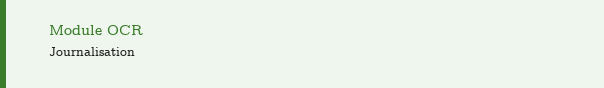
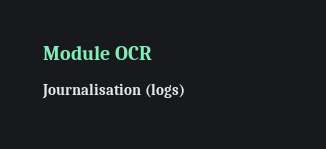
- Journalisation
+ Journalisation (logs)

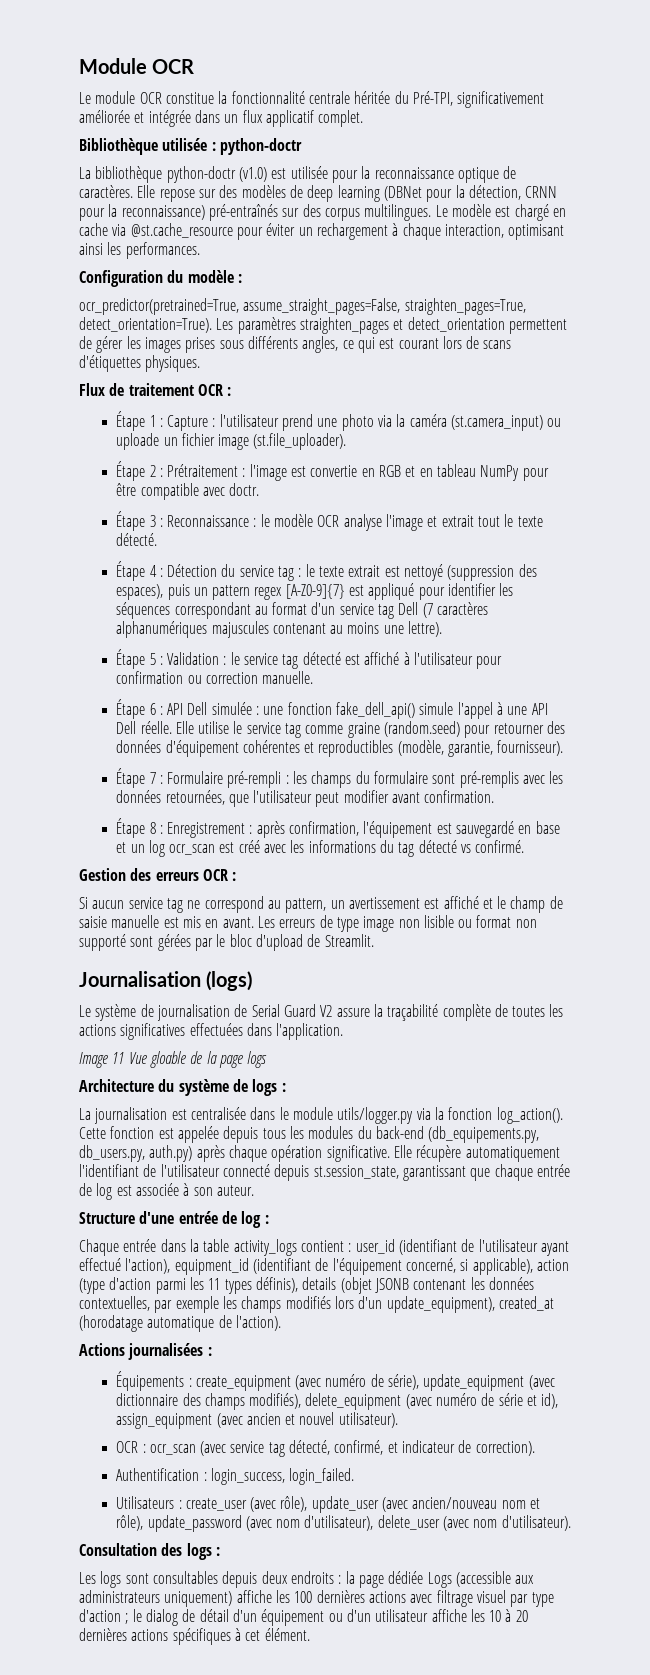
+ Le module OCR constitue la fonctionnalité centrale héritée du Pré-TPI, significativement améliorée et intégrée dans un flux applicatif complet.
+ Bibliothèque utilisée : python-doctr
+ La bibliothèque python-doctr (v1.0) est utilisée pour la reconnaissance optique de caractères. Elle repose sur des modèles de deep learning (DBNet pour la détection, CRNN pour la reconnaissance) pré-entraînés sur des corpus multilingues. Le modèle est chargé en cache via @st.cache_resource pour éviter un rechargement à chaque interaction, optimisant ainsi les performances.
+ Configuration du modèle :
+ ocr_predictor(pretrained=True, assume_straight_pages=False, straighten_pages=True, detect_orientation=True). Les paramètres straighten_pages et detect_orientation permettent de gérer les images prises sous différents angles, ce qui est courant lors de scans d'étiquettes physiques.
+ Flux de traitement OCR :
+ Étape 1 : Capture : l'utilisateur prend une photo via la caméra (st.camera_input) ou uploade un fichier image (st.file_uploader).
+ Étape 2 : Prétraitement : l'image est convertie en RGB et en tableau NumPy pour être compatible avec doctr.
+ Étape 3 : Reconnaissance : le modèle OCR analyse l'image et extrait tout le texte détecté.
+ Étape 4 : Détection du service tag : le texte extrait est nettoyé (suppression des espaces), puis un pattern regex [A-Z0-9]{7} est appliqué pour identifier les séquences correspondant au format d'un service tag Dell (7 caractères alphanumériques majuscules contenant au moins une lettre).
+ Étape 5 : Validation : le service tag détecté est affiché à l'utilisateur pour confirmation ou correction manuelle.
+ Étape 6 : API Dell simulée : une fonction fake_dell_api() simule l'appel à une API Dell réelle. Elle utilise le service tag comme graine (random.seed) pour retourner des données d'équipement cohérentes et reproductibles (modèle, garantie, fournisseur).
+ Étape 7 : Formulaire pré-rempli : les champs du formulaire sont pré-remplis avec les données retournées, que l'utilisateur peut modifier avant confirmation.
+ Étape 8 : Enregistrement : après confirmation, l'équipement est sauvegardé en base et un log ocr_scan est créé avec les informations du tag détecté vs confirmé.
+ Gestion des erreurs OCR :
+ Si aucun service tag ne correspond au pattern, un avertissement est affiché et le champ de saisie manuelle est mis en avant. Les erreurs de type image non lisible ou format non supporté sont gérées par le bloc d'upload de Streamlit.
  Journalisation (logs)
+ Le système de journalisation de Serial Guard V2 assure la traçabilité complète de toutes les actions significatives effectuées dans l'application.
+ Image 11 Vue gloable de la page logs
+ Architecture du système de logs :
+ La journalisation est centralisée dans le module utils/logger.py via la fonction log_action(). Cette fonction est appelée depuis tous les modules du back-end (db_equipements.py, db_users.py, auth.py) après chaque opération significative. Elle récupère automatiquement l'identifiant de l'utilisateur connecté depuis st.session_state, garantissant que chaque entrée de log est associée à son auteur.
+ Structure d'une entrée de log :
+ Chaque entrée dans la table activity_logs contient : user_id (identifiant de l'utilisateur ayant effectué l'action), equipment_id (identifiant de l'équipement concerné, si applicable), action (type d'action parmi les 11 types définis), details (objet JSONB contenant les données contextuelles, par exemple les champs modifiés lors d'un update_equipment), created_at (horodatage automatique de l'action).
+ Actions journalisées :
+ Équipements : create_equipment (avec numéro de série), update_equipment (avec dictionnaire des champs modifiés), delete_equipment (avec numéro de série et id), assign_equipment (avec ancien et nouvel utilisateur).
+ OCR : ocr_scan (avec service tag détecté, confirmé, et indicateur de correction).
+ Authentification : login_success, login_failed.
+ Utilisateurs : create_user (avec rôle), update_user (avec ancien/nouveau nom et rôle), update_password (avec nom d'utilisateur), delete_user (avec nom d'utilisateur).
+ Consultation des logs :
+ Les logs sont consultables depuis deux endroits : la page dédiée Logs (accessible aux administrateurs uniquement) affiche les 100 dernières actions avec filtrage visuel par type d'action ; le dialog de détail d'un équipement ou d'un utilisateur affiche les 10 à 20 dernières actions spécifiques à cet élément.

